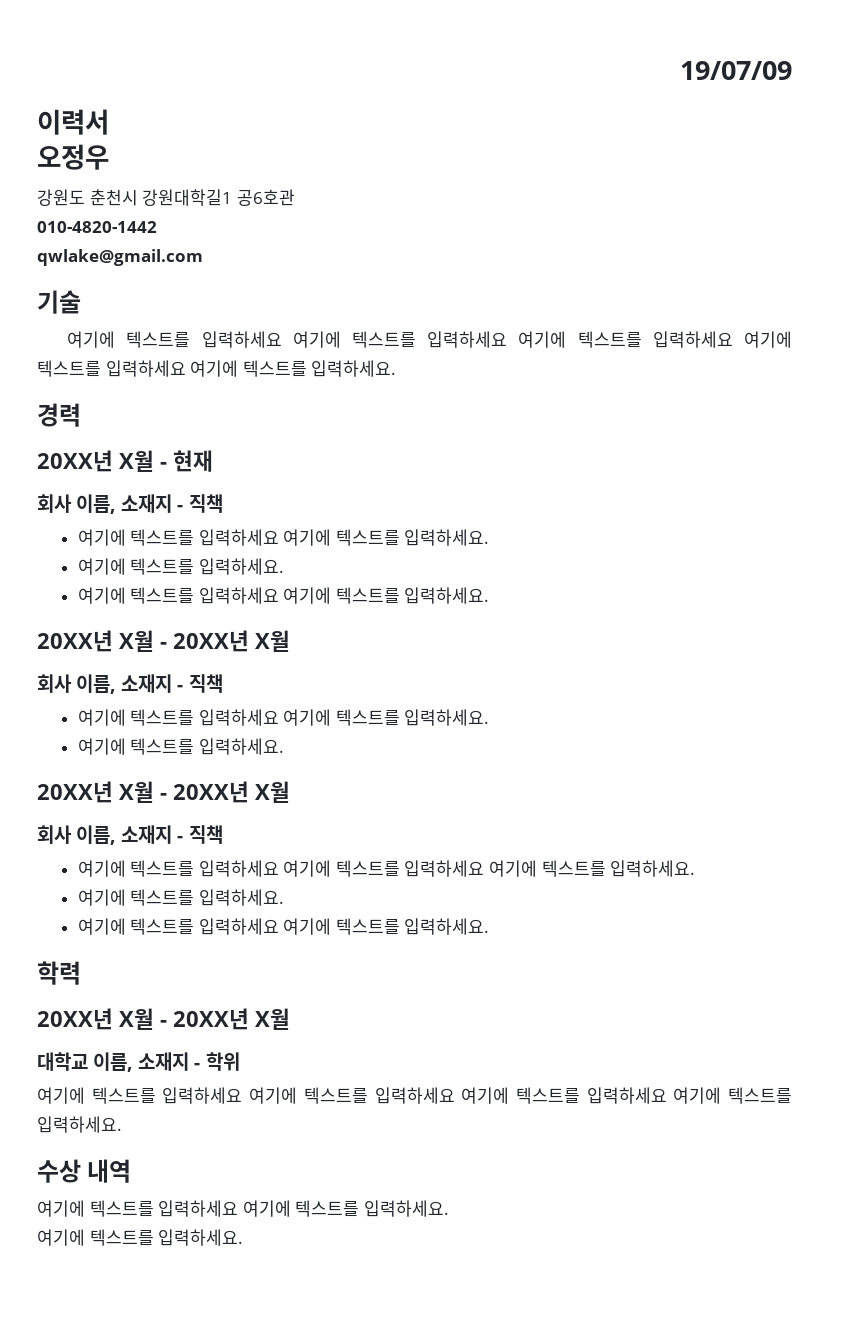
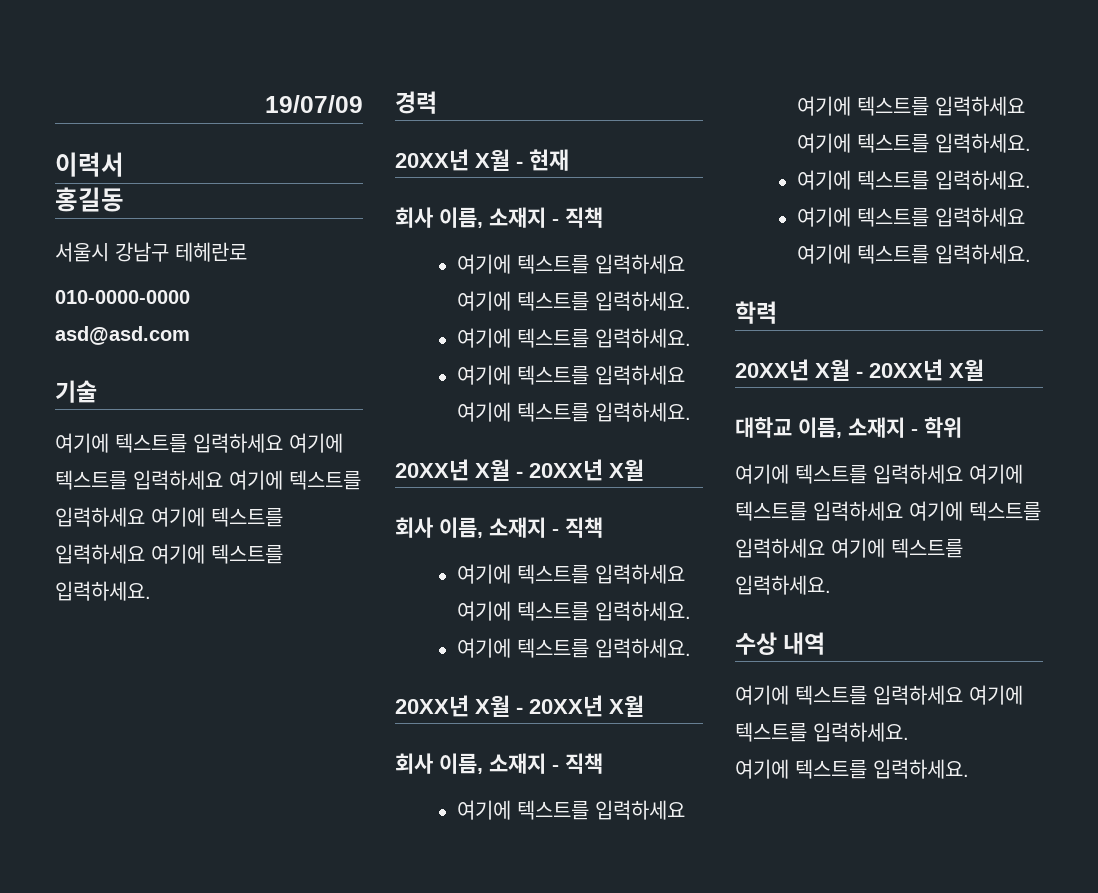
- 오정우
- 강원도 춘천시 강원대학길1 공6호관
- 010-4820-1442
- qwlake@gmail.com
+ 홍길동
+ 서울시 강남구 테헤란로
+ 010-0000-0000
+ asd@asd.com

